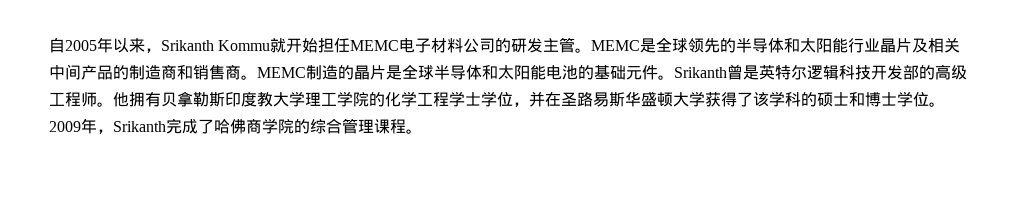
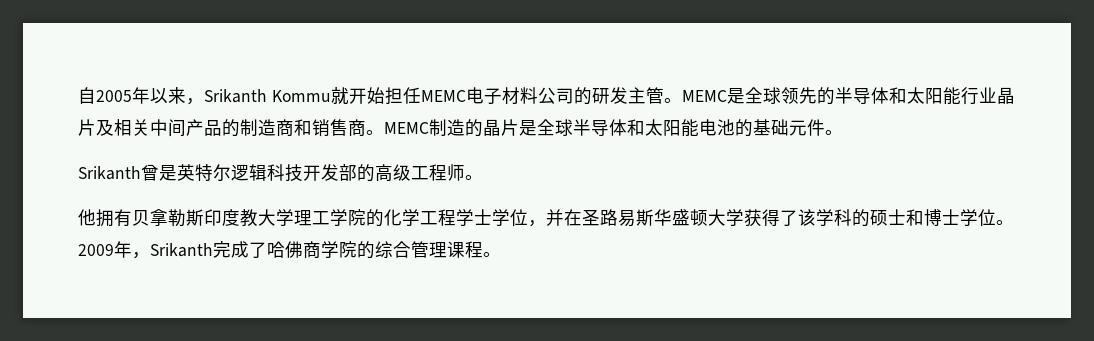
- MEMC制造的晶片是全球半导体和太阳能电池的基础元件。Srikanth曾是英特尔逻辑科技开发部的高级工程师。他拥有贝拿勒斯印度教大学理工学院的化学工程学士学位，并在圣路易斯华盛顿大学获得了该学科的硕士和博士学位。
+ MEMC制造的晶片是全球半导体和太阳能电池的基础元件。
+ Srikanth曾是英特尔逻辑科技开发部的高级工程师。
+ 他拥有贝拿勒斯印度教大学理工学院的化学工程学士学位，并在圣路易斯华盛顿大学获得了该学科的硕士和博士学位。

